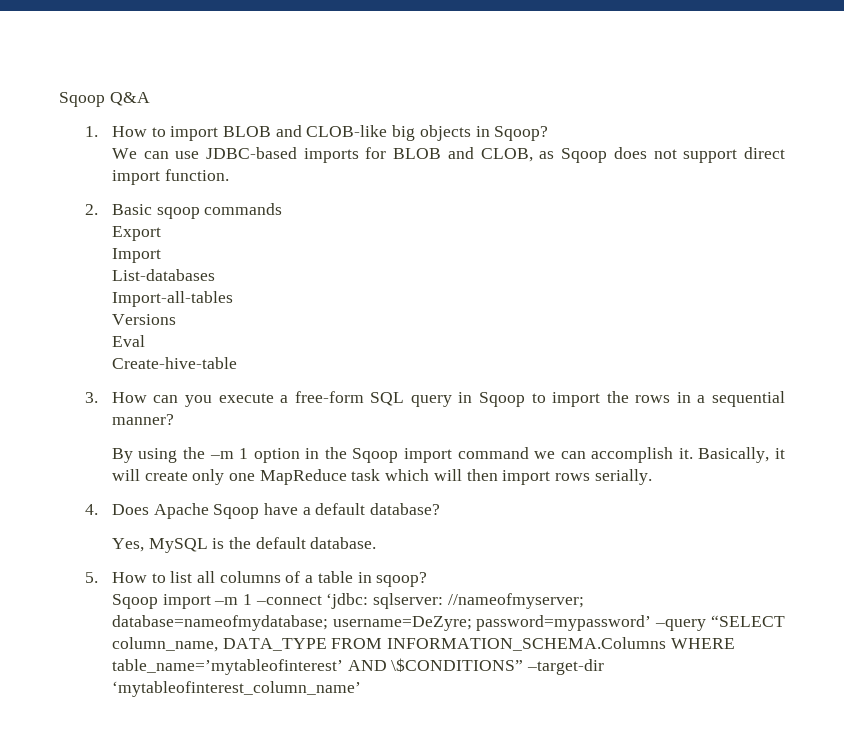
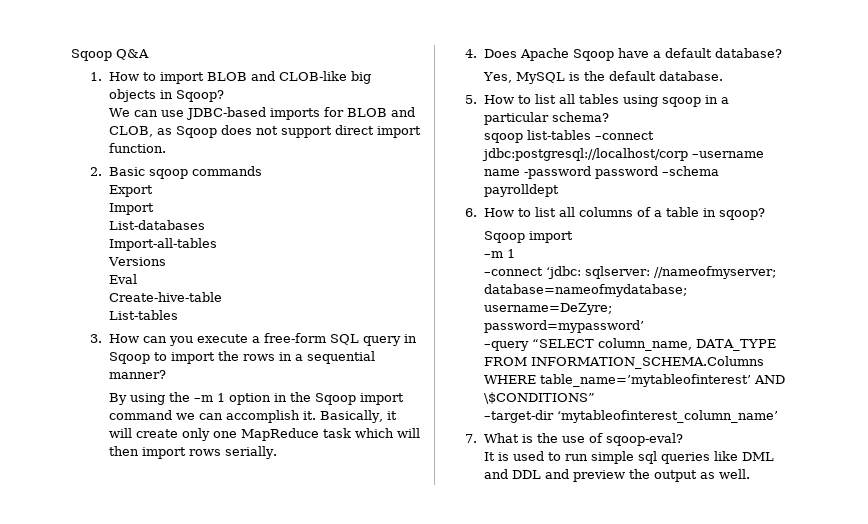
+ List-tables
- 5. How to list all columns of a table in sqoop?
- Sqoop import –m 1 –connect ‘jdbc: sqlserver: //nameofmyserver; database=nameofmydatabase; username=DeZyre; password=mypassword’ –query “SELECT column_name, DATA_TYPE FROM INFORMATION_SCHEMA.Columns WHERE table_name=’mytableofinterest’ AND \$CONDITIONS” –target-dir ‘mytableofinterest_column_name’
+ 5. How to list all tables using sqoop in a particular schema?
+ sqoop list-tables –connect jdbc:postgresql://localhost/corp –username name -password password –schema payrolldept
+ 6. How to list all columns of a table in sqoop?
+ Sqoop import
+ –m 1
+ –connect ‘jdbc: sqlserver: //nameofmyserver; database=nameofmydatabase; username=DeZyre;
+ password=mypassword’
+ –query “SELECT column_name, DATA_TYPE FROM INFORMATION_SCHEMA.Columns WHERE table_name=’mytableofinterest’ AND \$CONDITIONS”
+ –target-dir ‘mytableofinterest_column_name’
+ 7. What is the use of sqoop-eval?
+ It is used to run simple sql queries like DML and DDL and preview the output as well.

